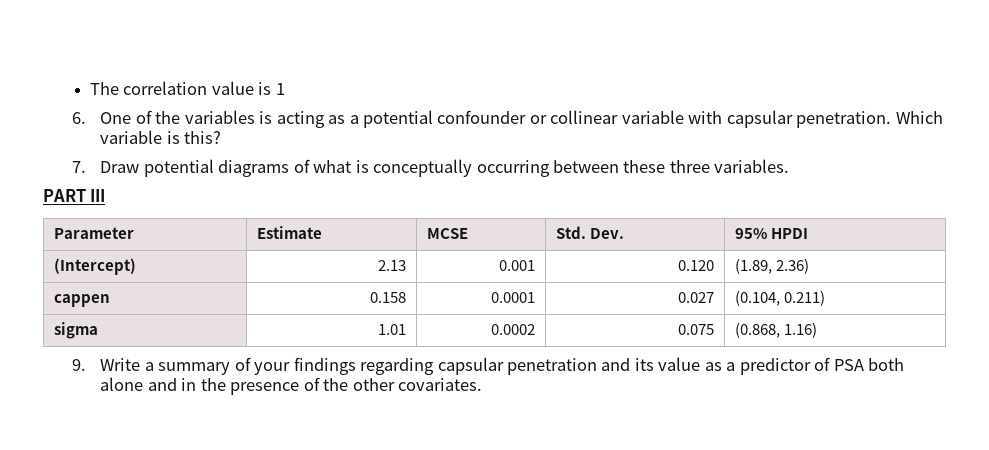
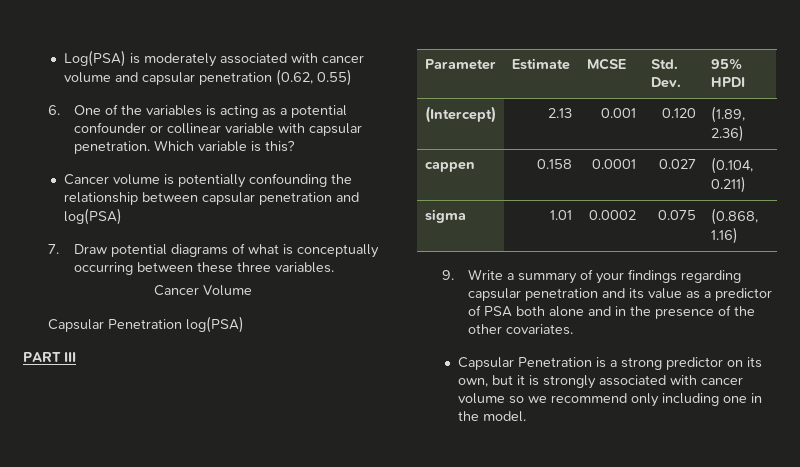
- The correlation value is 1
+ Log(PSA) is moderately associated with cancer volume and capsular penetration (0.62, 0.55)
+ Cancer volume is potentially confounding the relationship between capsular penetration and log(PSA)
+ Cancer Volume
+ Capsular Penetration log(PSA)
+ Capsular Penetration is a strong predictor on its own, but it is strongly associated with cancer volume so we recommend only including one in the model.

